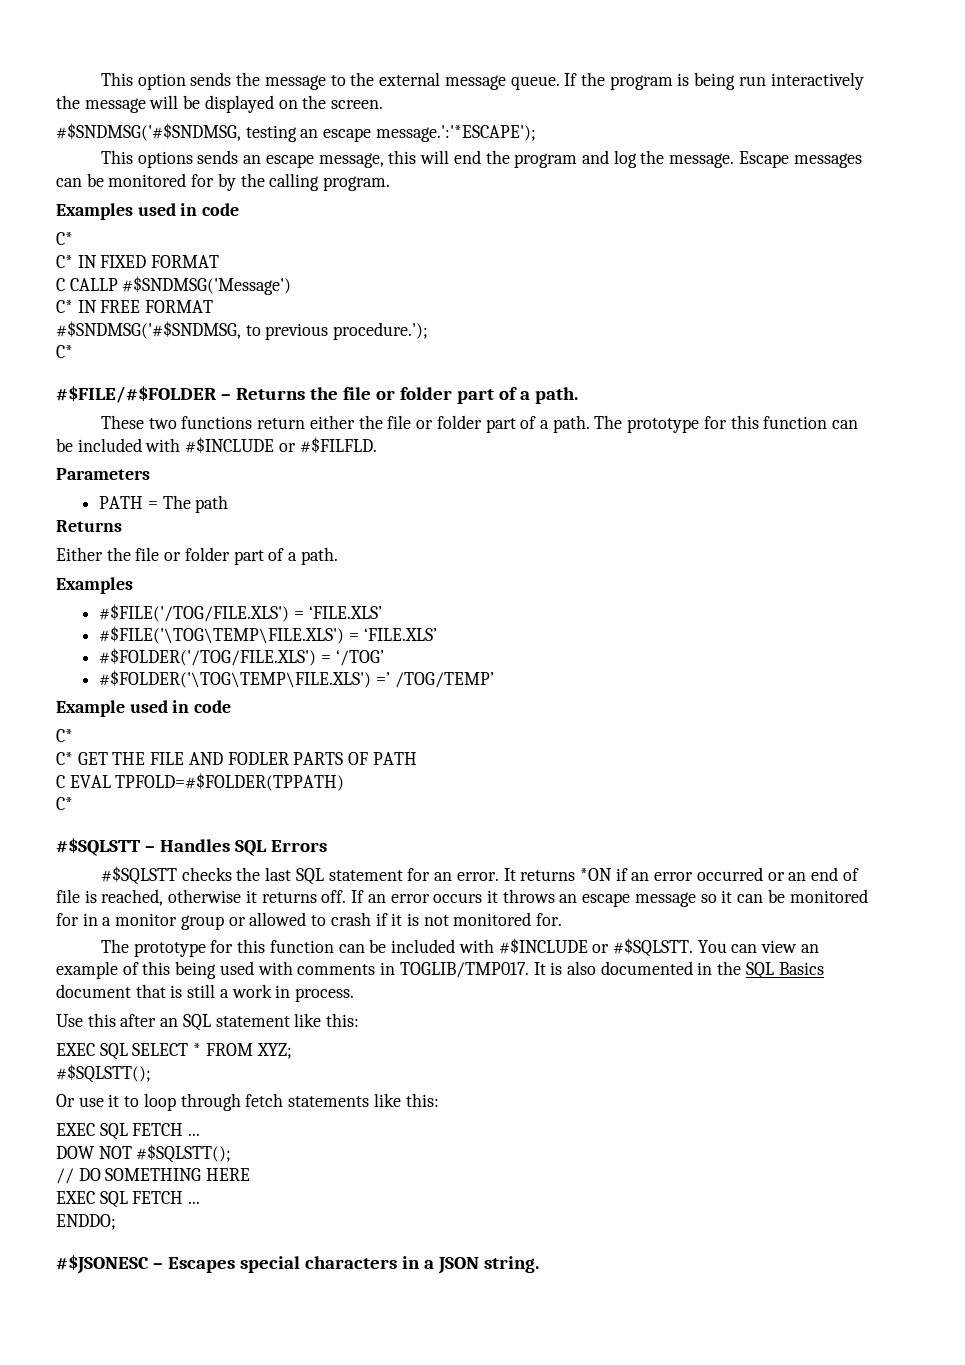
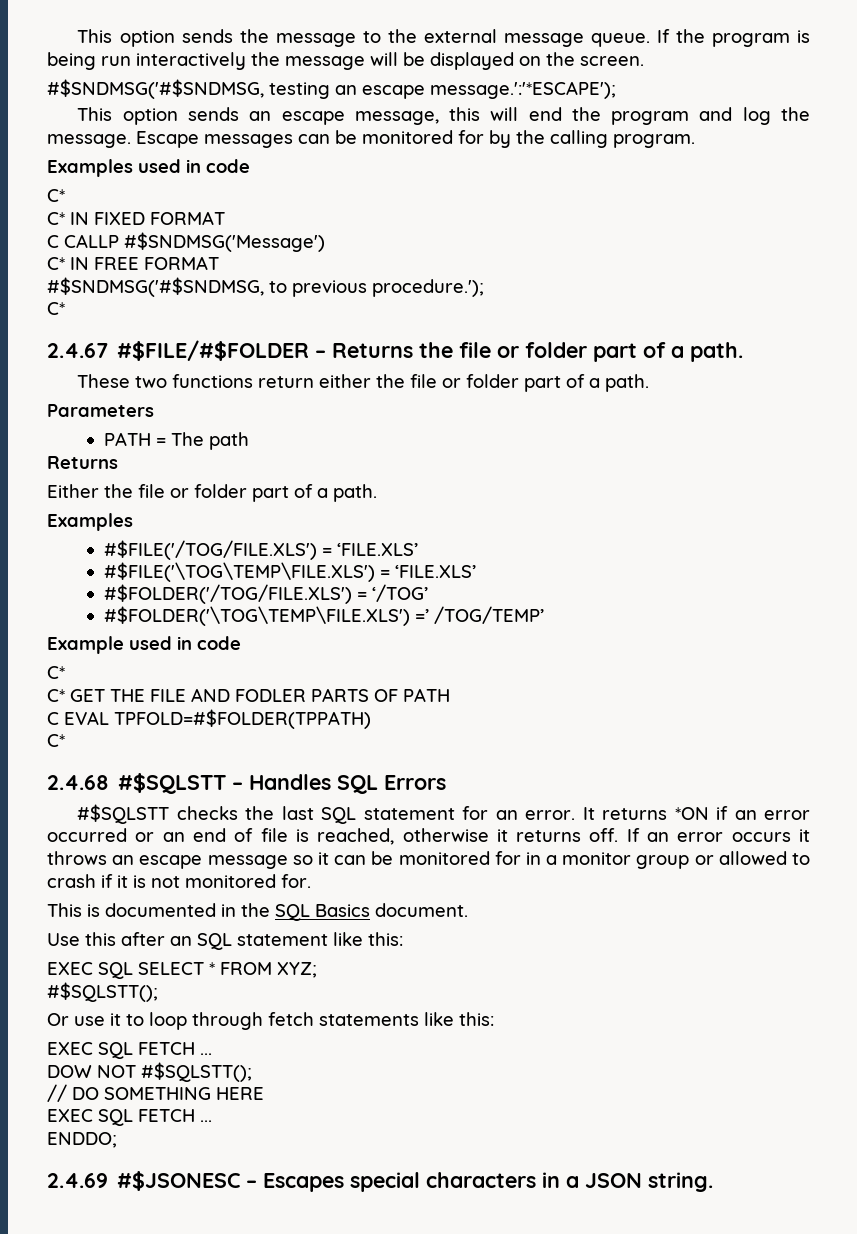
- This options sends an escape message, this will end the program and log the message.
+ This option sends an escape message, this will end the program and log the message.
- #$FILE/#$FOLDER – Returns the file or folder part of a path.
+ 2.4.67 #$FILE/#$FOLDER – Returns the file or folder part of a path.
- The prototype for this function can be included with #$INCLUDE or #$FILFLD.
- #$SQLSTT – Handles SQL Errors
+ 2.4.68 #$SQLSTT – Handles SQL Errors
- The prototype for this function can be included with #$INCLUDE or #$SQLSTT. You can view an example of this being used with comments in TOGLIB/TMP017. It is also documented in the SQL Basics document that is still a work in process.
+ This is documented in the SQL Basics document.
- #$JSONESC – Escapes special characters in a JSON string.
+ 2.4.69 #$JSONESC – Escapes special characters in a JSON string.

